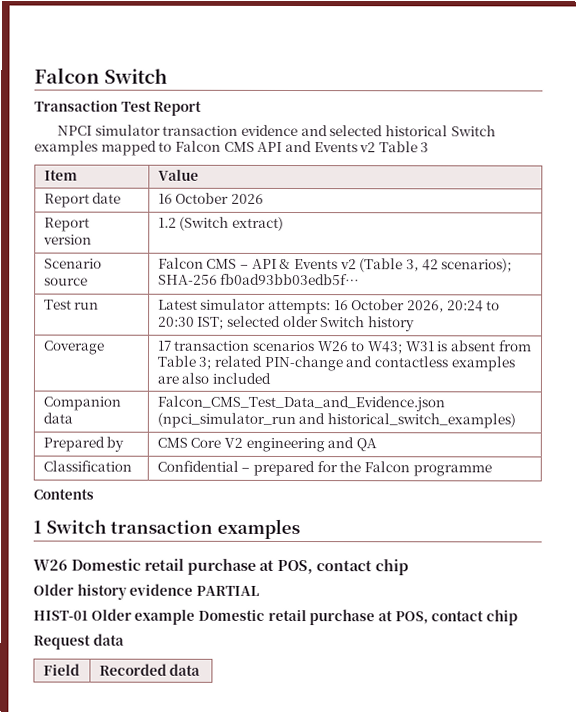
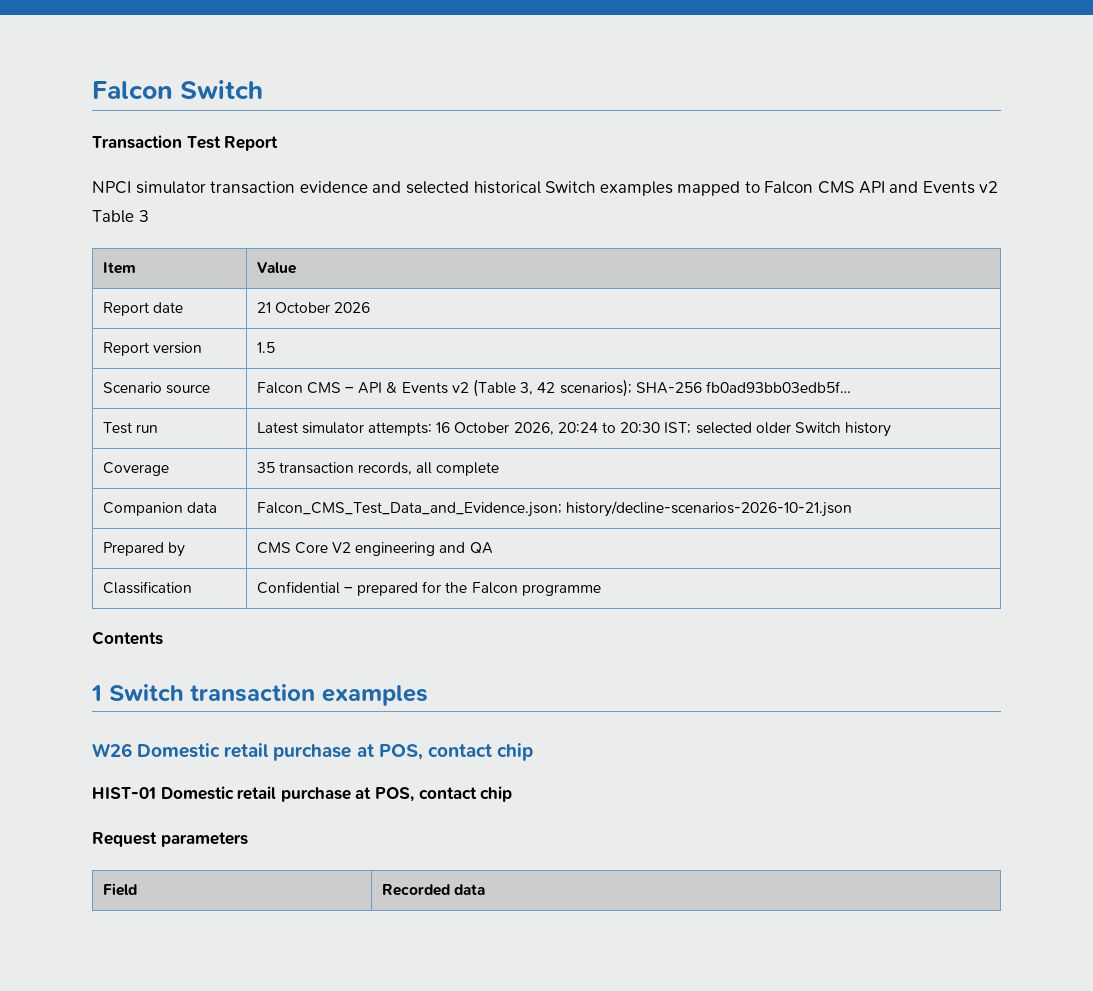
- Report date | 16 October 2026
+ Report date | 21 October 2026
- Report version | 1.2 (Switch extract)
+ Report version | 1.5
- Coverage | 17 transaction scenarios W26 to W43; W31 is absent from Table 3; related PIN-change and contactless examples are also included
- Companion data | Falcon_CMS_Test_Data_and_Evidence.json (npci_simulator_run and historical_switch_examples)
+ Coverage | 35 transaction records, all complete
+ Companion data | Falcon_CMS_Test_Data_and_Evidence.json; history/decline-scenarios-2026-10-21.json
- Older history evidence PARTIAL
- HIST-01 Older example Domestic retail purchase at POS, contact chip
+ HIST-01 Domestic retail purchase at POS, contact chip
- Request data
+ Request parameters

